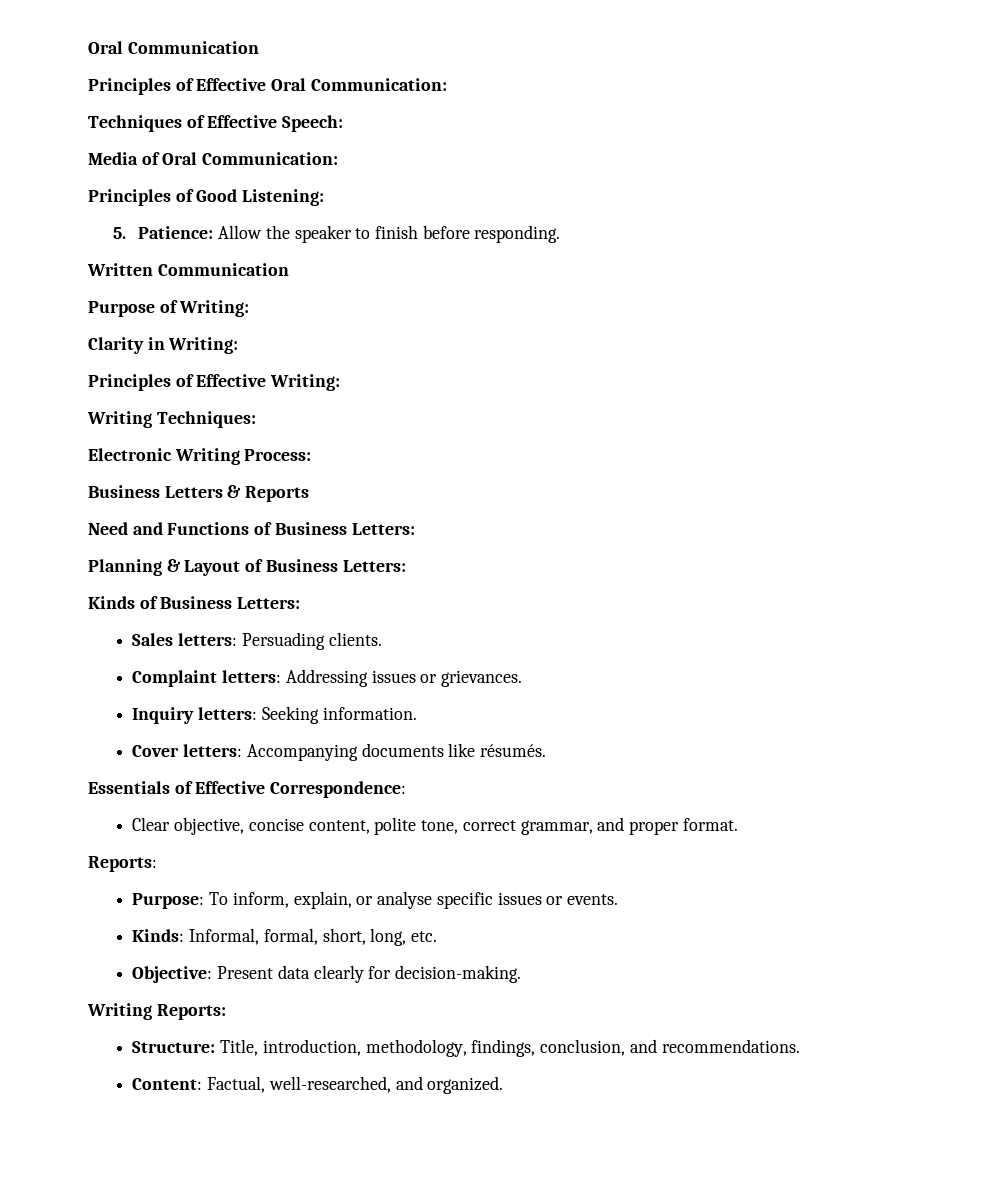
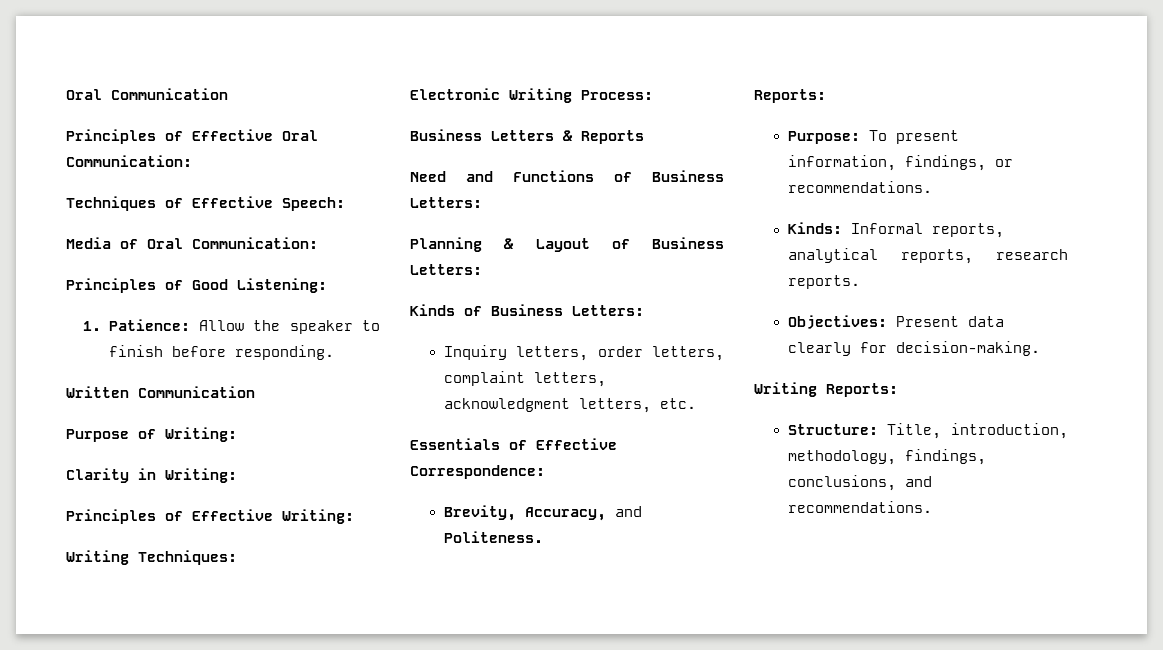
- 5. Patience: Allow the speaker to finish before responding.
+ 1. Patience: Allow the speaker to finish before responding.
- Sales letters: Persuading clients.
- Complaint letters: Addressing issues or grievances.
- Inquiry letters: Seeking information.
- Cover letters: Accompanying documents like résumés.
+ Inquiry letters, order letters, complaint letters, acknowledgment letters, etc.
  Essentials of Effective Correspondence:
- Clear objective, concise content, polite tone, correct grammar, and proper format.
+ Brevity, Accuracy, and Politeness.
  Reports:
- Purpose: To inform, explain, or analyse specific issues or events.
- Kinds: Informal, formal, short, long, etc.
- Objective: Present data clearly for decision-making.
+ Purpose: To present information, findings, or recommendations.
+ Kinds: Informal reports, analytical reports, research reports.
+ Objectives: Present data clearly for decision-making.
- Structure: Title, introduction, methodology, findings, conclusion, and recommendations.
+ Structure: Title, introduction, methodology, findings, conclusions, and recommendations.
- Content: Factual, well-researched, and organized.

